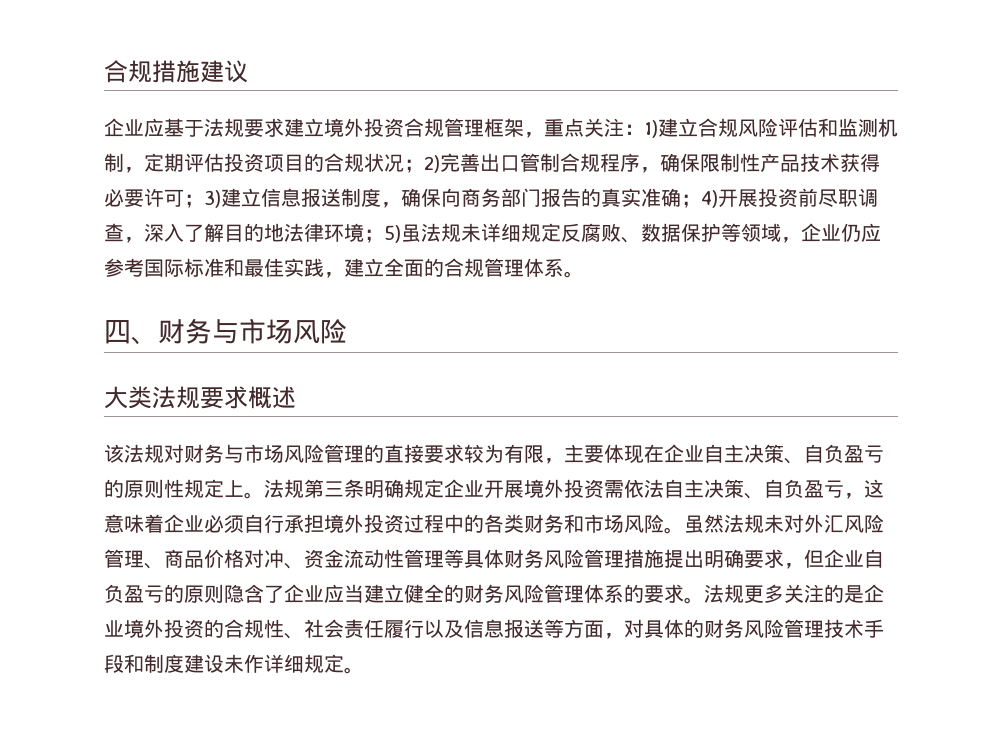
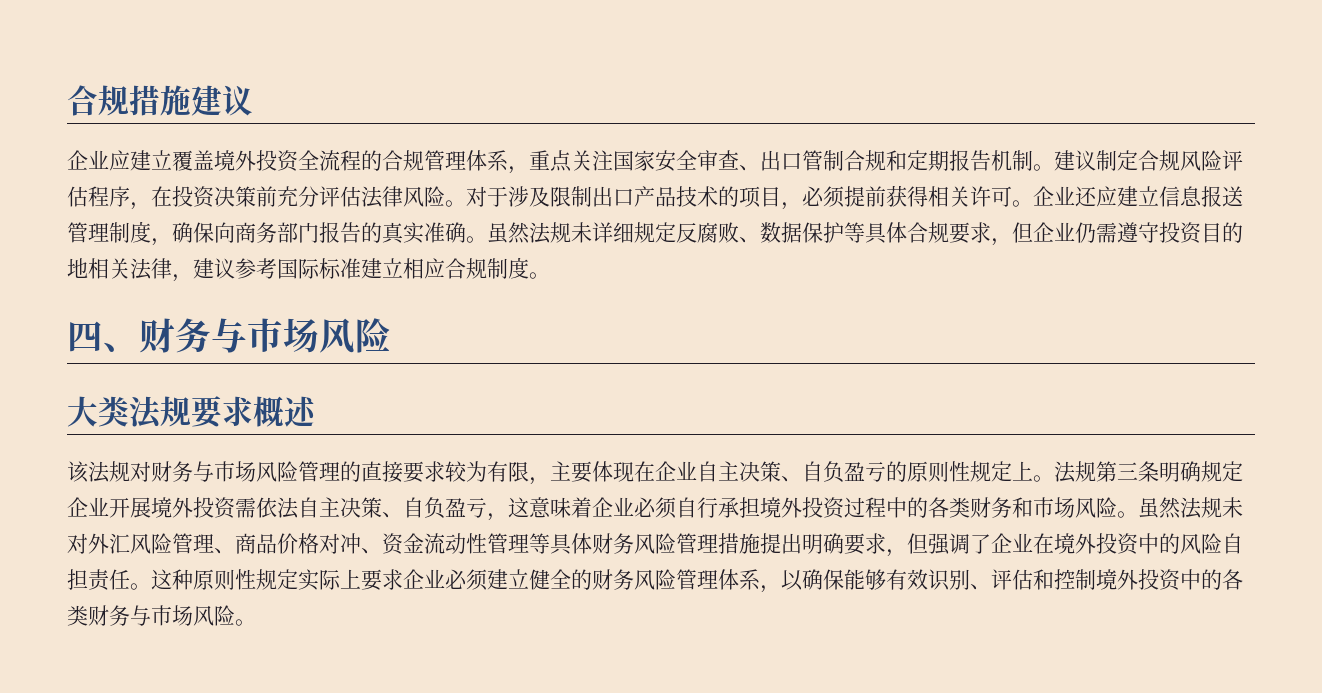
- 企业应基于法规要求建立境外投资合规管理框架，重点关注：1)建立合规风险评估和监测机制，定期评估投资项目的合规状况；2)完善出口管制合规程序，确保限制性产品技术获得必要许可；3)建立信息报送制度，确保向商务部门报告的真实准确；4)开展投资前尽职调查，深入了解目的地法律环境；5)虽法规未详细规定反腐败、数据保护等领域，企业仍应参考国际标准和最佳实践，建立全面的合规管理体系。
+ 企业应建立覆盖境外投资全流程的合规管理体系，重点关注国家安全审查、出口管制合规和定期报告机制。建议制定合规风险评估程序，在投资决策前充分评估法律风险。对于涉及限制出口产品技术的项目，必须提前获得相关许可。企业还应建立信息报送管理制度，确保向商务部门报告的真实准确。虽然法规未详细规定反腐败、数据保护等具体合规要求，但企业仍需遵守投资目的地相关法律，建议参考国际标准建立相应合规制度。
- 虽然法规未对外汇风险管理、商品价格对冲、资金流动性管理等具体财务风险管理措施提出明确要求，但企业自负盈亏的原则隐含了企业应当建立健全的财务风险管理体系的要求。法规更多关注的是企业境外投资的合规性、社会责任履行以及信息报送等方面，对具体的财务风险管理技术手段和制度建设未作详细规定。
+ 虽然法规未对外汇风险管理、商品价格对冲、资金流动性管理等具体财务风险管理措施提出明确要求，但强调了企业在境外投资中的风险自担责任。这种原则性规定实际上要求企业必须建立健全的财务风险管理体系，以确保能够有效识别、评估和控制境外投资中的各类财务与市场风险。

